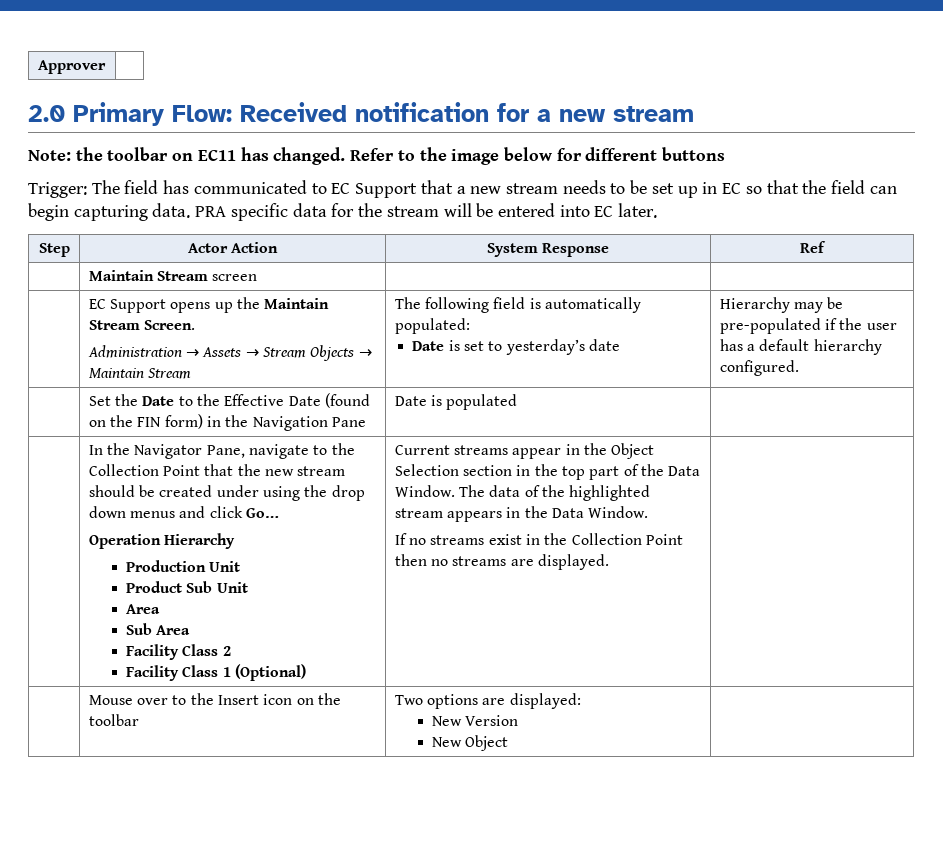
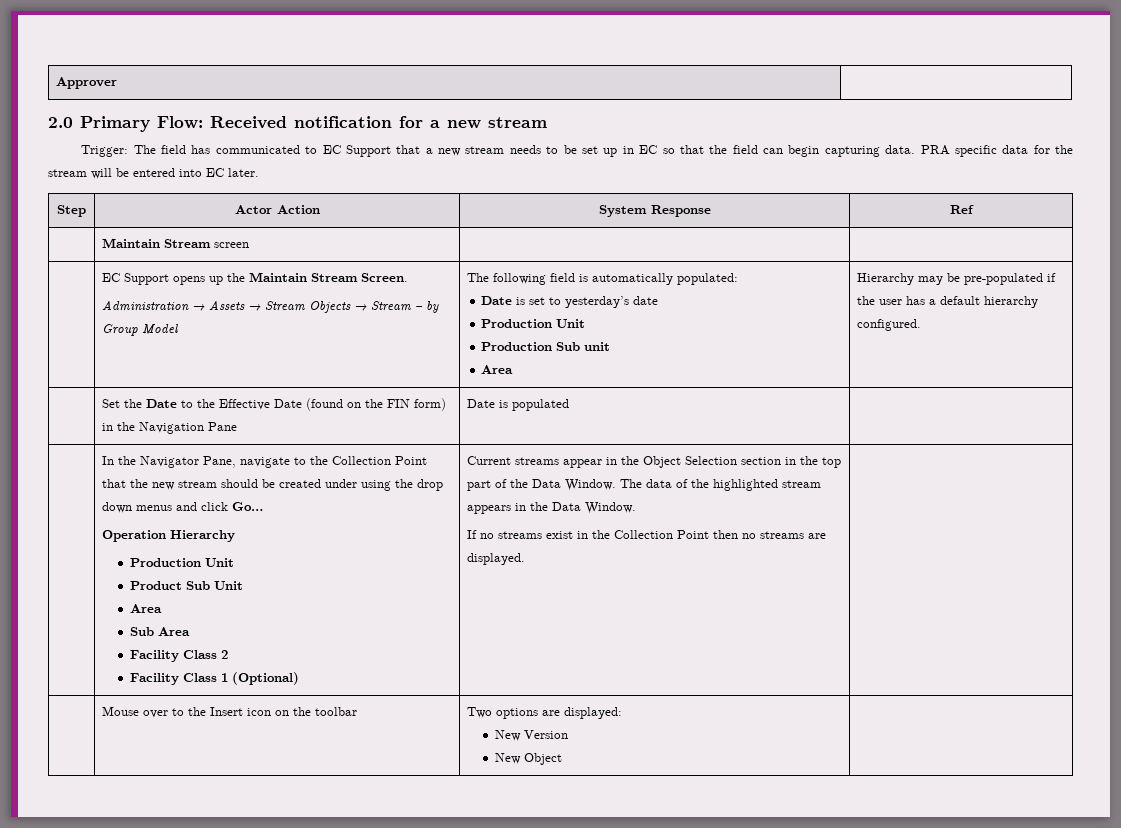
- Note: the toolbar on EC11 has changed. Refer to the image below for different buttons
- Administration → Assets → Stream Objects → Maintain Stream
+ Administration → Assets → Stream Objects → Stream – by Group Model
  Date is set to yesterday’s date
+ Production Unit
+ Production Sub unit
+ Area

